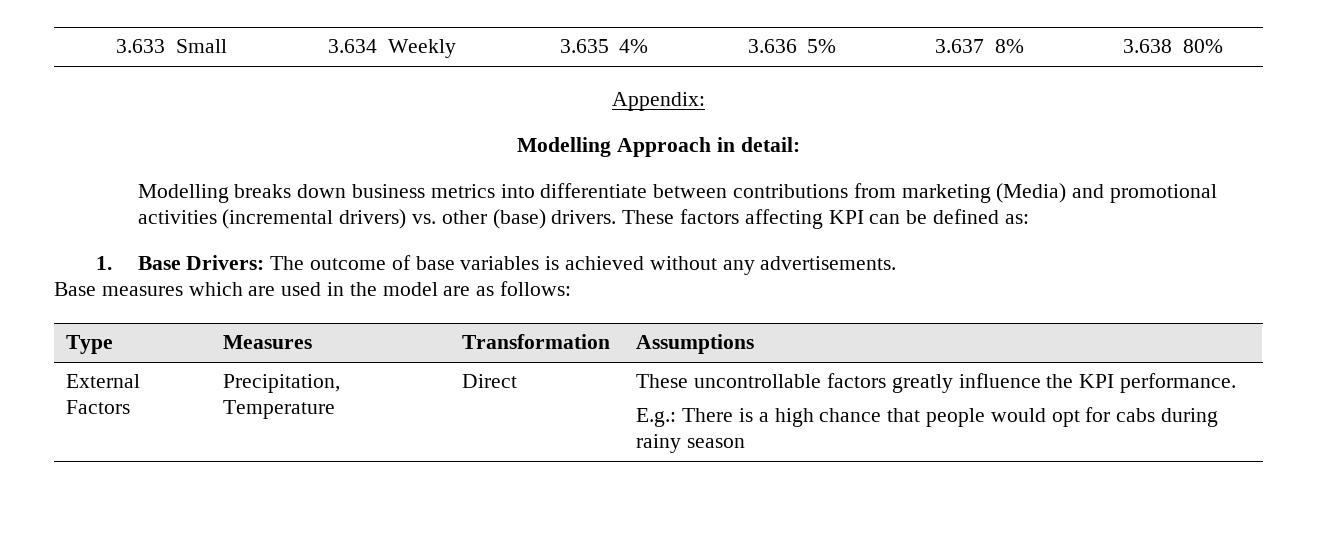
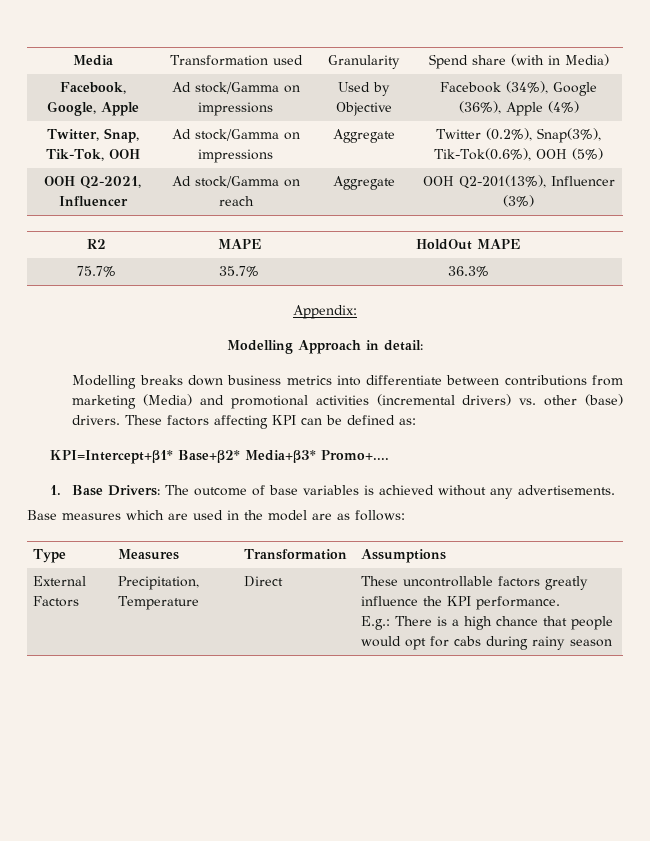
- 3.633 Small | 3.634 Weekly | 3.635 4% | 3.636 5% | 3.637 8% | 3.638 80%
+ Media | Transformation used | Granularity | Spend share (with in Media)
+ Facebook, Google, Apple | Ad stock/Gamma on impressions | Used by Objective | Facebook (34%), Google (36%), Apple (4%)
+ Twitter, Snap, Tik-Tok, OOH | Ad stock/Gamma on impressions | Aggregate | Twitter (0.2%), Snap(3%), Tik-Tok(0.6%), OOH (5%)
+ OOH Q2-2021, Influencer | Ad stock/Gamma on reach | Aggregate | OOH Q2-201(13%), Influencer (3%)
+ R2 | MAPE | HoldOut MAPE
+ 75.7% | 35.7% | 36.3%
+ KPI=Intercept+β1* Base+β2* Media+β3* Promo+....

